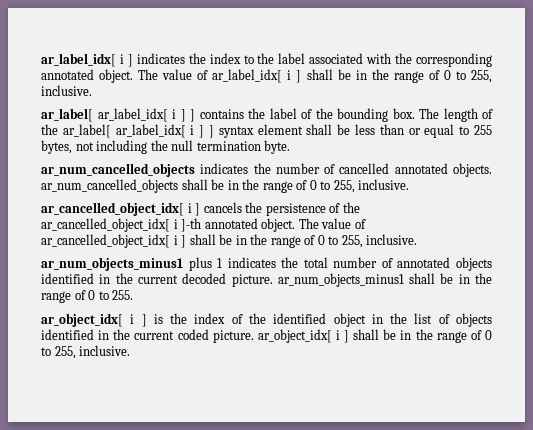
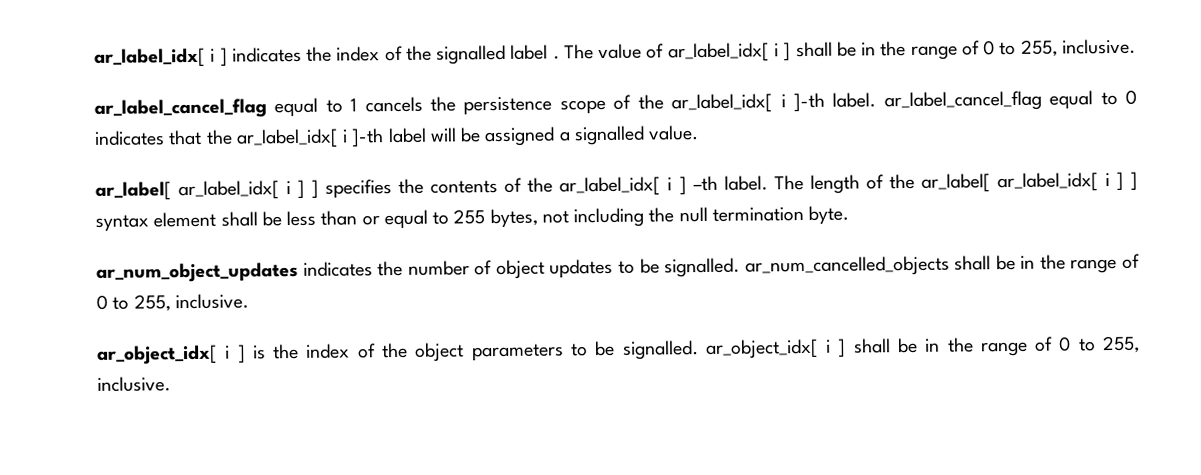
- ar_label_idx[ i ] indicates the index to the label associated with the corresponding annotated object.
+ ar_label_idx[ i ] indicates the index of the signalled label .
- ar_label[ ar_label_idx[ i ] ] contains the label of the bounding box.
+ ar_label_cancel_flag equal to 1 cancels the persistence scope of the ar_label_idx[ i ]-th label. ar_label_cancel_flag equal to 0 indicates that the ar_label_idx[ i ]-th label will be assigned a signalled value.
+ ar_label[ ar_label_idx[ i ] ] specifies the contents of the ar_label_idx[ i ] –th label.
- ar_num_cancelled_objects indicates the number of cancelled annotated objects. ar_num_cancelled_objects shall be in the range of 0 to 255, inclusive.
+ ar_num_object_updates indicates the number of object updates to be signalled. ar_num_cancelled_objects shall be in the range of 0 to 255, inclusive.
- ar_cancelled_object_idx[ i ] cancels the persistence of the ar_cancelled_object_idx[ i ]-th annotated object. The value of ar_cancelled_object_idx[ i ] shall be in the range of 0 to 255, inclusive.
- ar_num_objects_minus1 plus 1 indicates the total number of annotated objects identified in the current decoded picture. ar_num_objects_minus1 shall be in the range of 0 to 255.
- ar_object_idx[ i ] is the index of the identified object in the list of objects identified in the current coded picture. ar_object_idx[ i ] shall be in the range of 0 to 255, inclusive.
+ ar_object_idx[ i ] is the index of the object parameters to be signalled. ar_object_idx[ i ] shall be in the range of 0 to 255, inclusive.

